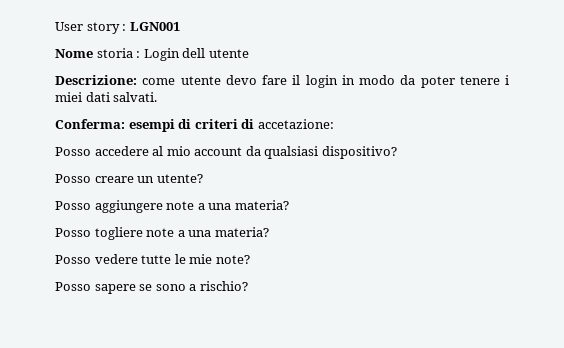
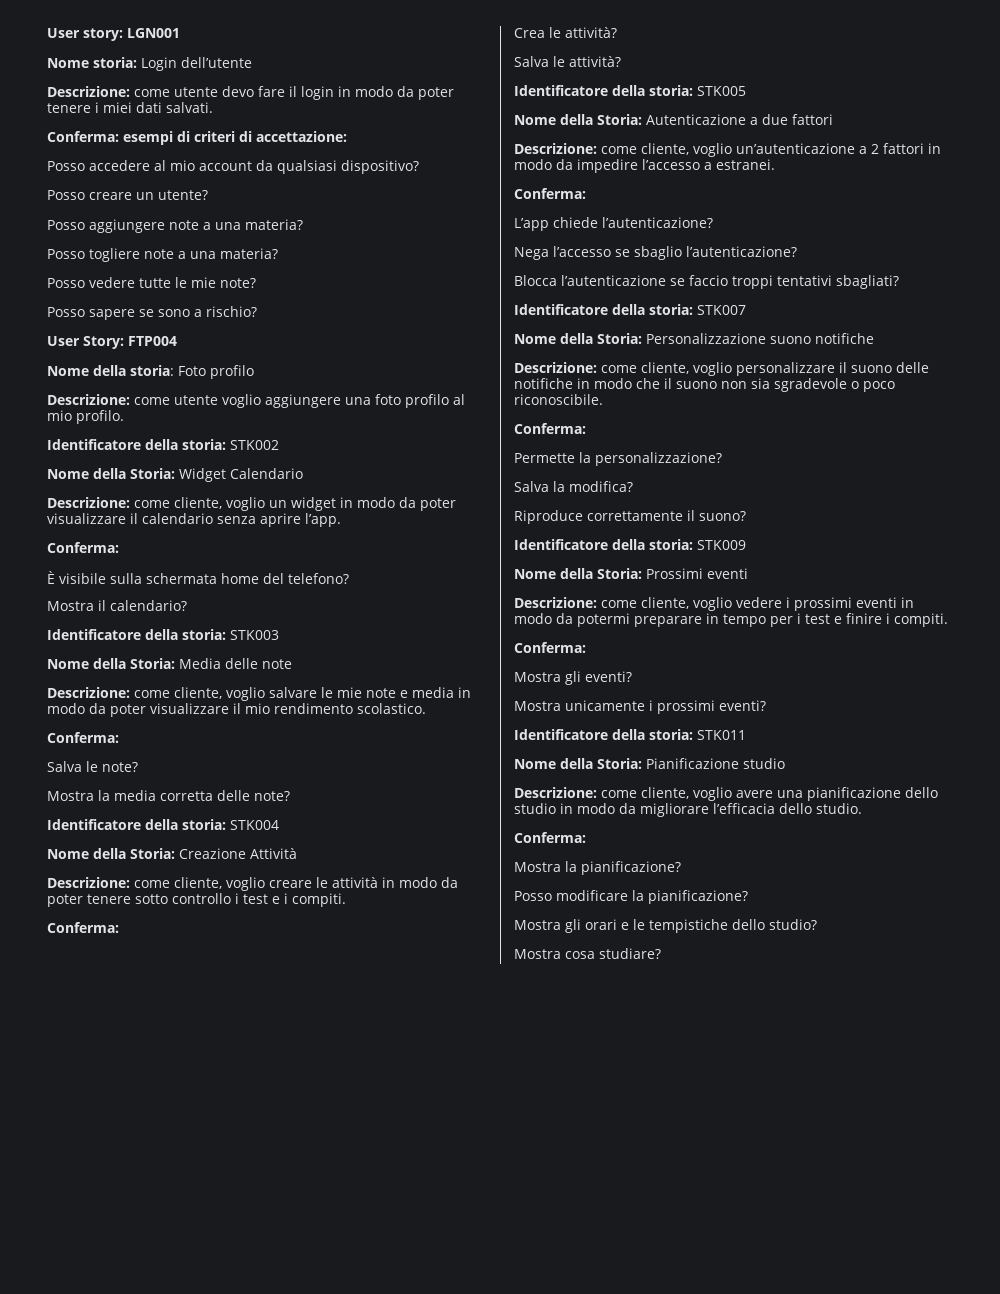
- User story : LGN001
+ User story: LGN001
- Nome storia : Login dell utente
+ Nome storia: Login dell’utente
- Conferma: esempi di criteri di accetazione:
+ Conferma: esempi di criteri di accettazione:
+ User Story: FTP004
+ Nome della storia: Foto profilo
+ Descrizione: come utente voglio aggiungere una foto profilo al mio profilo.
+ Identificatore della storia: STK002
+ Nome della Storia: Widget Calendario
+ Descrizione: come cliente, voglio un widget in modo da poter visualizzare il calendario senza aprire l’app.
+ Conferma:
+ È visibile sulla schermata home del telefono?
+ Mostra il calendario?
+ Identificatore della storia: STK003
+ Nome della Storia: Media delle note
+ Descrizione: come cliente, voglio salvare le mie note e media in modo da poter visualizzare il mio rendimento scolastico.
+ Conferma:
+ Salva le note?
+ Mostra la media corretta delle note?
+ Identificatore della storia: STK004
+ Nome della Storia: Creazione Attività
+ Descrizione: come cliente, voglio creare le attività in modo da poter tenere sotto controllo i test e i compiti.
+ Conferma:
+ Crea le attività?
+ Salva le attività?
+ Identificatore della storia: STK005
+ Nome della Storia: Autenticazione a due fattori
+ Descrizione: come cliente, voglio un’autenticazione a 2 fattori in modo da impedire l’accesso a estranei.
+ Conferma:
+ L’app chiede l’autenticazione?
+ Nega l’accesso se sbaglio l’autenticazione?
+ Blocca l’autenticazione se faccio troppi tentativi sbagliati?
+ Identificatore della storia: STK007
+ Nome della Storia: Personalizzazione suono notifiche
+ Descrizione: come cliente, voglio personalizzare il suono delle notifiche in modo che il suono non sia sgradevole o poco riconoscibile.
+ Conferma:
+ Permette la personalizzazione?
+ Salva la modifica?
+ Riproduce correttamente il suono?
+ Identificatore della storia: STK009
+ Nome della Storia: Prossimi eventi
+ Descrizione: come cliente, voglio vedere i prossimi eventi in modo da potermi preparare in tempo per i test e finire i compiti.
+ Conferma:
+ Mostra gli eventi?
+ Mostra unicamente i prossimi eventi?
+ Identificatore della storia: STK011
+ Nome della Storia: Pianificazione studio
+ Descrizione: come cliente, voglio avere una pianificazione dello studio in modo da migliorare l’efficacia dello studio.
+ Conferma:
+ Mostra la pianificazione?
+ Posso modificare la pianificazione?
+ Mostra gli orari e le tempistiche dello studio?
+ Mostra cosa studiare?

